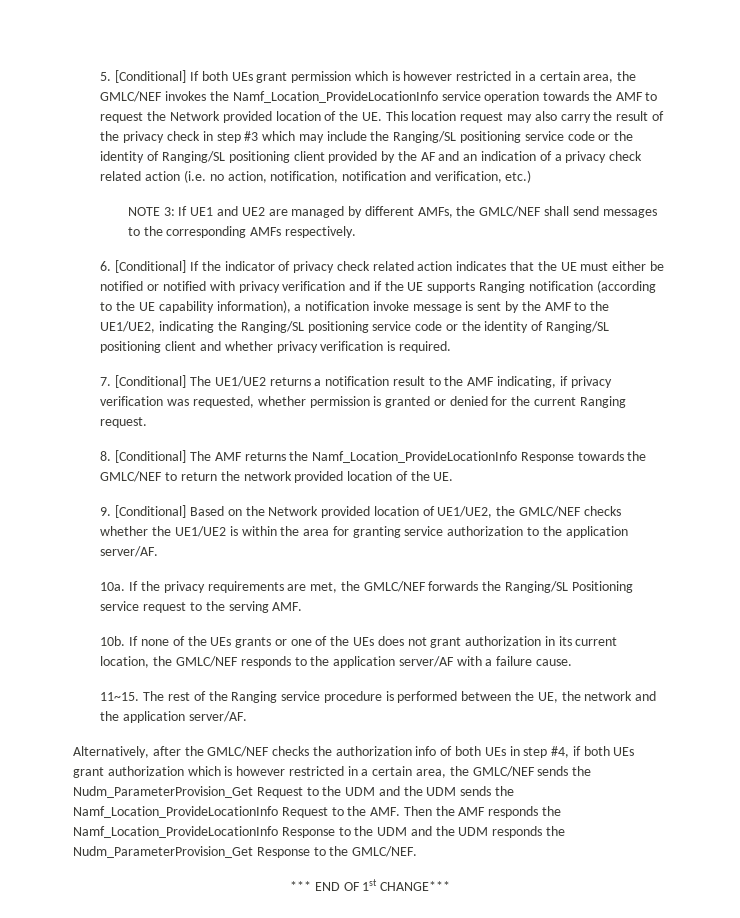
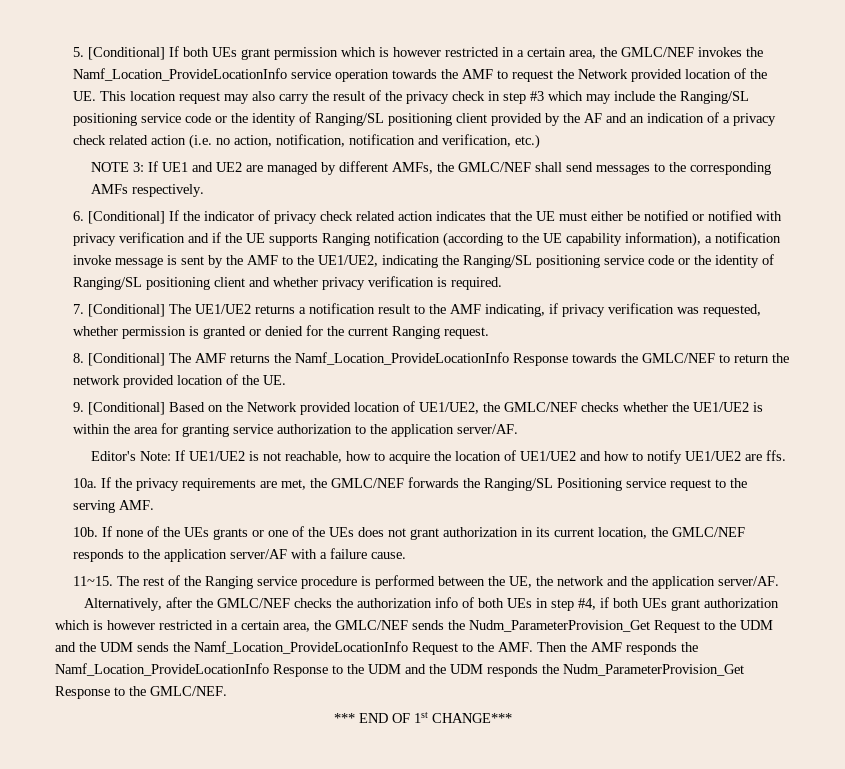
+ Editor's Note: If UE1/UE2 is not reachable, how to acquire the location of UE1/UE2 and how to notify UE1/UE2 are ffs.

